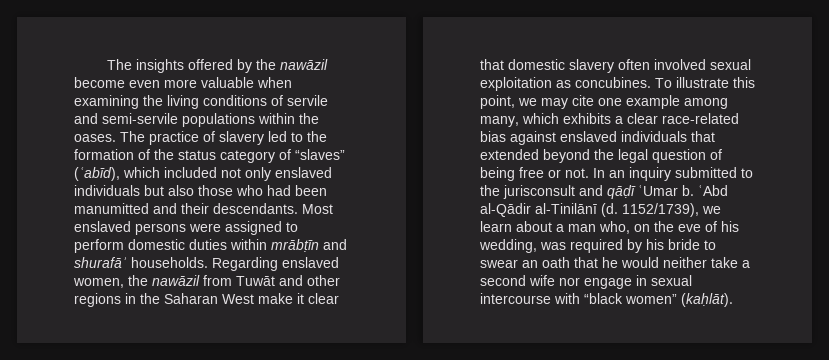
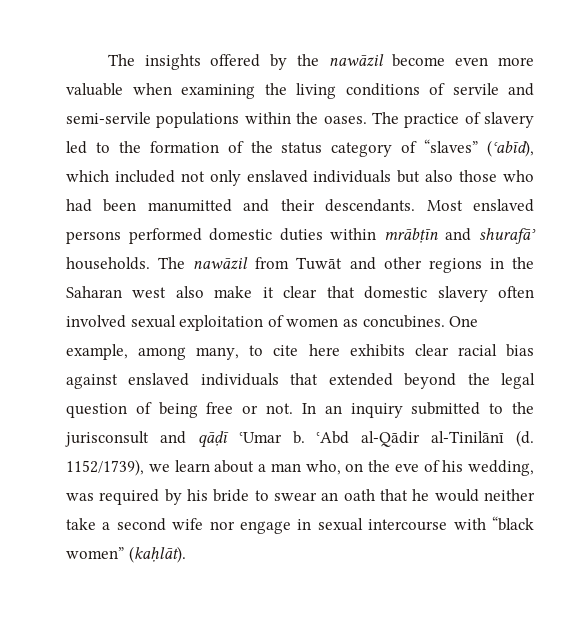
- Most enslaved persons were assigned to perform domestic duties within mrābṭīn and shurafāʾ households.
+ Most enslaved persons performed domestic duties within mrābṭīn and shurafāʾ households.
- Regarding enslaved women, the nawāzil from Tuwāt and other regions in the Saharan West make it clear that domestic slavery often involved sexual exploitation as concubines. To illustrate this point, we may cite one example among many, which exhibits a clear race-related bias against enslaved individuals that extended beyond the legal question of being free or not.
+ The nawāzil from Tuwāt and other regions in the Saharan west also make it clear that domestic slavery often involved sexual exploitation of women as concubines. One example, among many, to cite here exhibits clear racial bias against enslaved individuals that extended beyond the legal question of being free or not.

